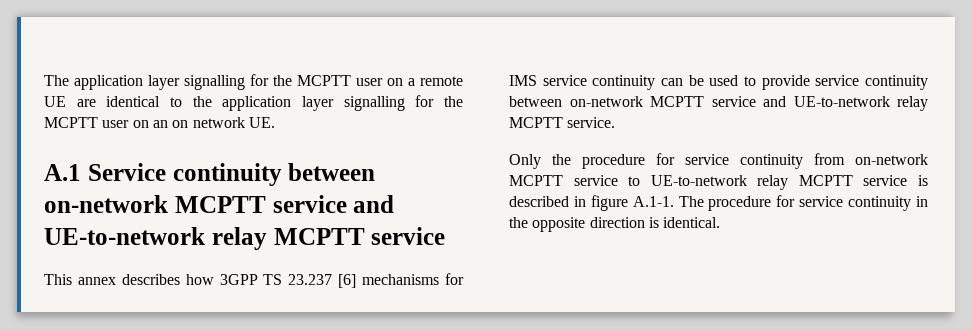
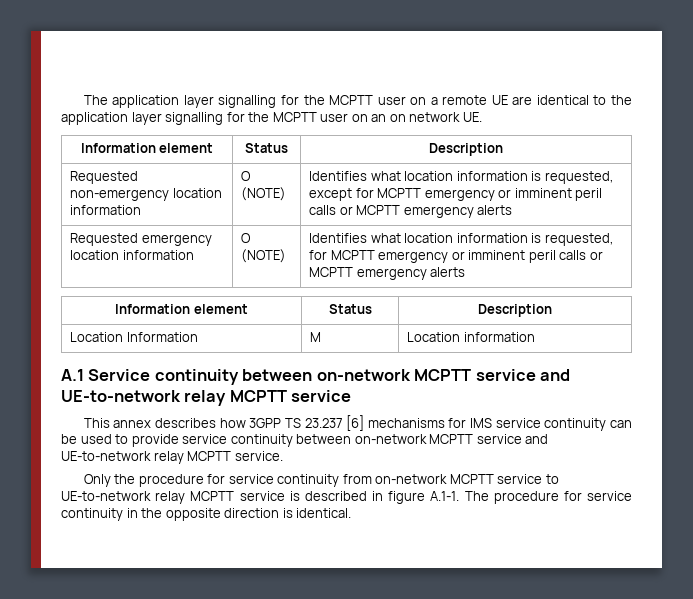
  The application layer signalling for the MCPTT user on a remote UE are identical to the application layer signalling for the MCPTT user on an on network UE.
+ Information element | Status | Description
+ Requested non-emergency location information | O (NOTE) | Identifies what location information is requested, except for MCPTT emergency or imminent peril calls or MCPTT emergency alerts
+ Requested emergency location information | O (NOTE) | Identifies what location information is requested, for MCPTT emergency or imminent peril calls or MCPTT emergency alerts
+ Information element | Status | Description
+ Location Information | M | Location information

